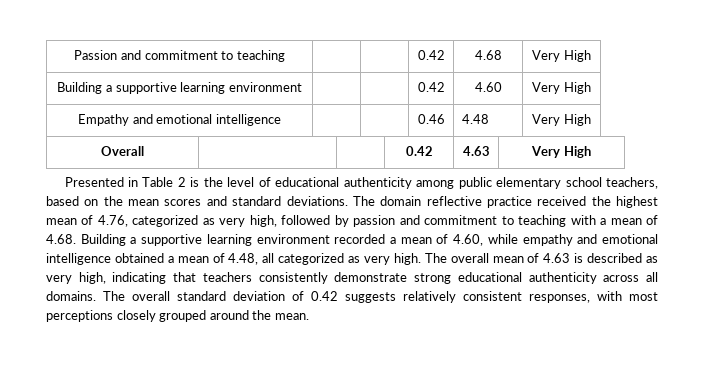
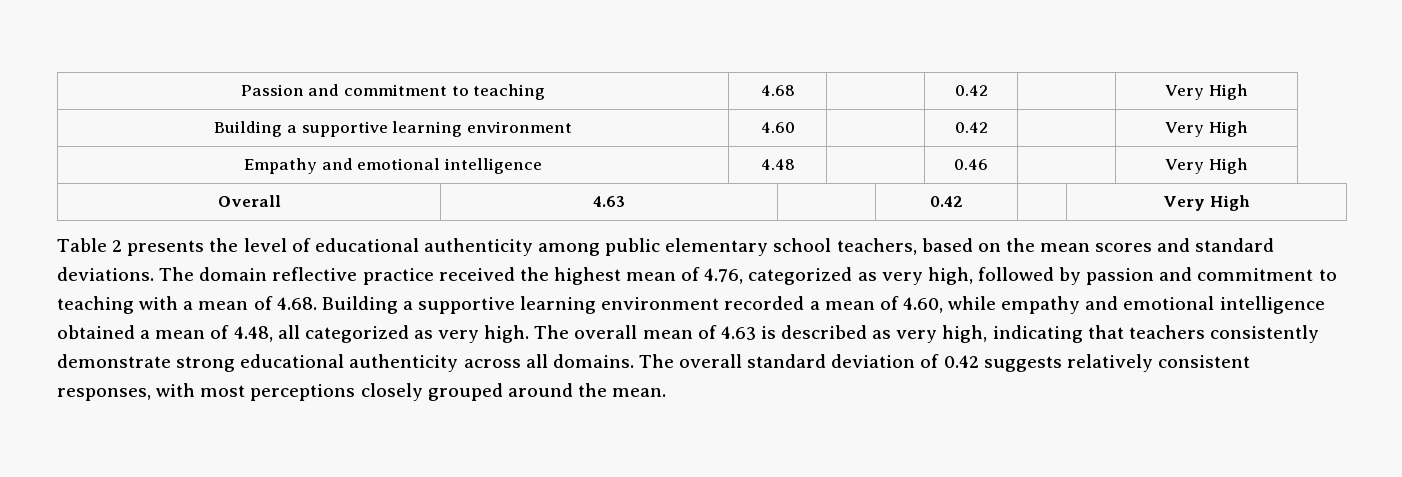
- Passion and commitment to teaching | | | 0.42 | 4.68 | Very High
+ Passion and commitment to teaching | 4.68 | | 0.42 | | Very High
- Building a supportive learning environment | | | 0.42 | 4.60 | Very High
+ Building a supportive learning environment | 4.60 | | 0.42 | | Very High
- Empathy and emotional intelligence | | | 0.46 | 4.48 | Very High
+ Empathy and emotional intelligence | 4.48 | | 0.46 | | Very High
- Overall | | | 0.42 | 4.63 | Very High
- Presented in Table 2 is the level of educational authenticity among public elementary school teachers, based on the mean scores and standard deviations.
+ Overall | 4.63 | | 0.42 | | Very High
+ Table 2 presents the level of educational authenticity among public elementary school teachers, based on the mean scores and standard deviations.

